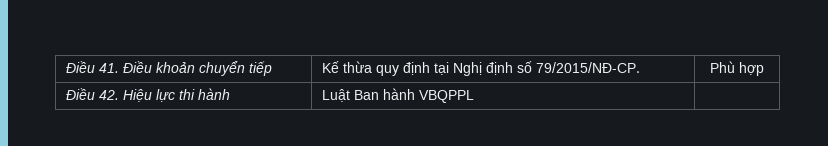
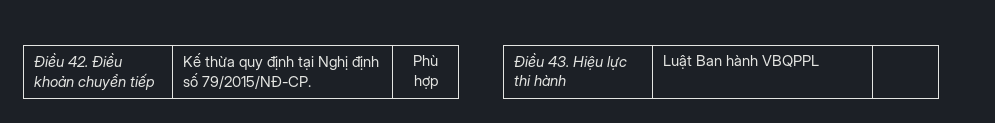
- Điều 41. Điều khoản chuyển tiếp | Kế thừa quy định tại Nghị định số 79/2015/NĐ-CP. | Phù hợp
+ Điều 42. Điều khoản chuyển tiếp | Kế thừa quy định tại Nghị định số 79/2015/NĐ-CP. | Phù hợp
- Điều 42. Hiệu lực thi hành | Luật Ban hành VBQPPL |
+ Điều 43. Hiệu lực thi hành | Luật Ban hành VBQPPL |

